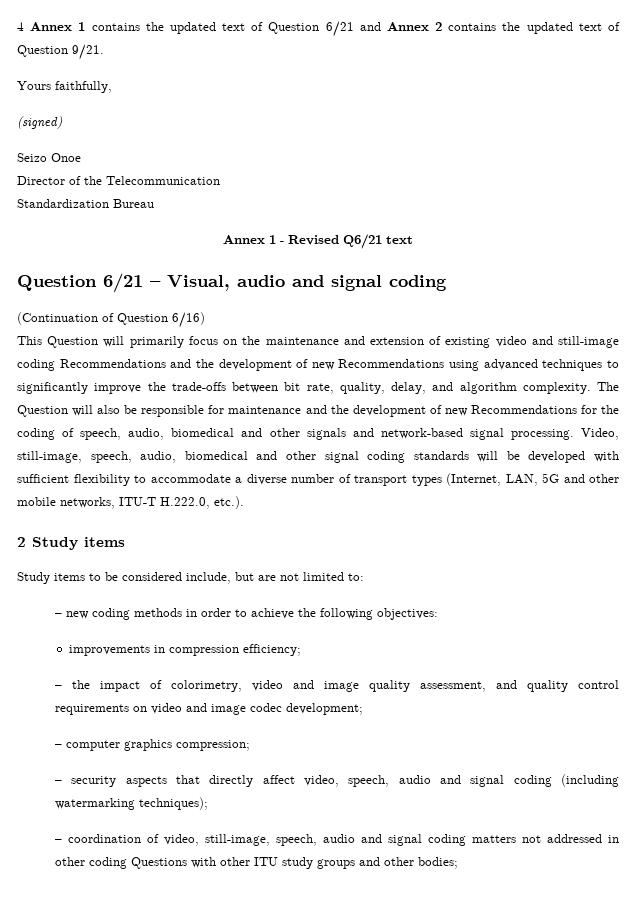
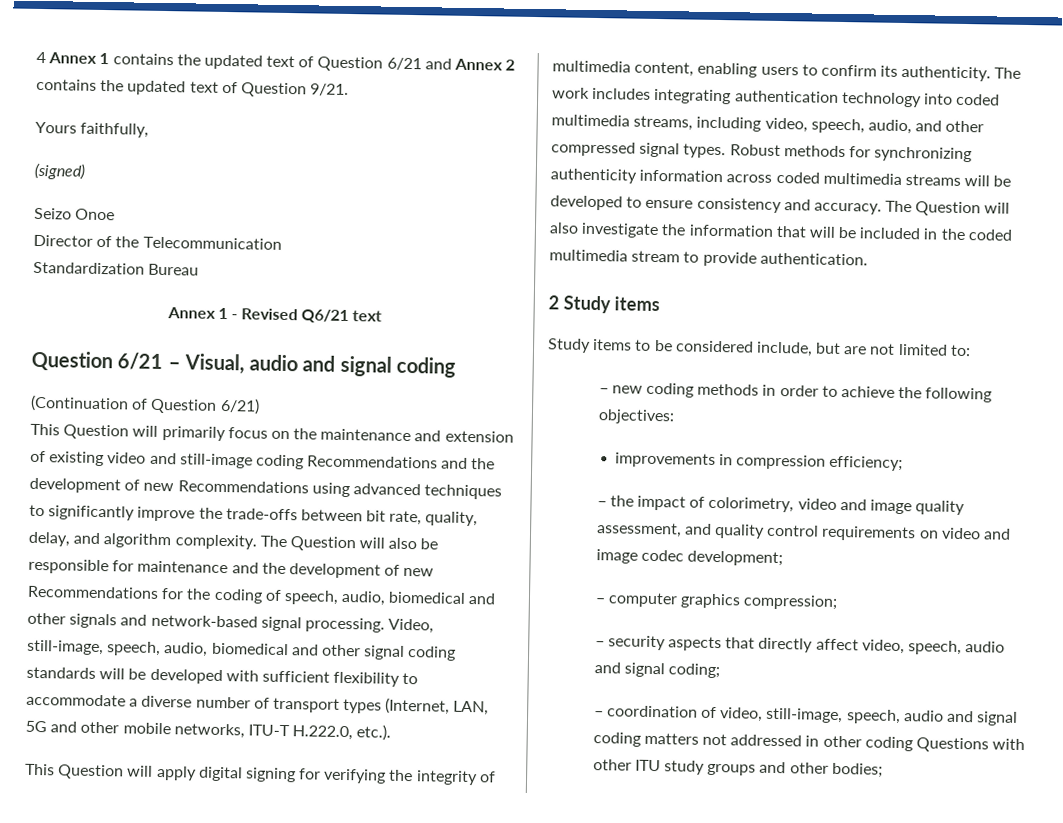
- (Continuation of Question 6/16)
+ (Continuation of Question 6/21)
+ This Question will apply digital signing for verifying the integrity of multimedia content, enabling users to confirm its authenticity. The work includes integrating authentication technology into coded multimedia streams, including video, speech, audio, and other compressed signal types. Robust methods for synchronizing authenticity information across coded multimedia streams will be developed to ensure consistency and accuracy. The Question will also investigate the information that will be included in the coded multimedia stream to provide authentication.
- – security aspects that directly affect video, speech, audio and signal coding (including watermarking techniques);
+ – security aspects that directly affect video, speech, audio and signal coding;

